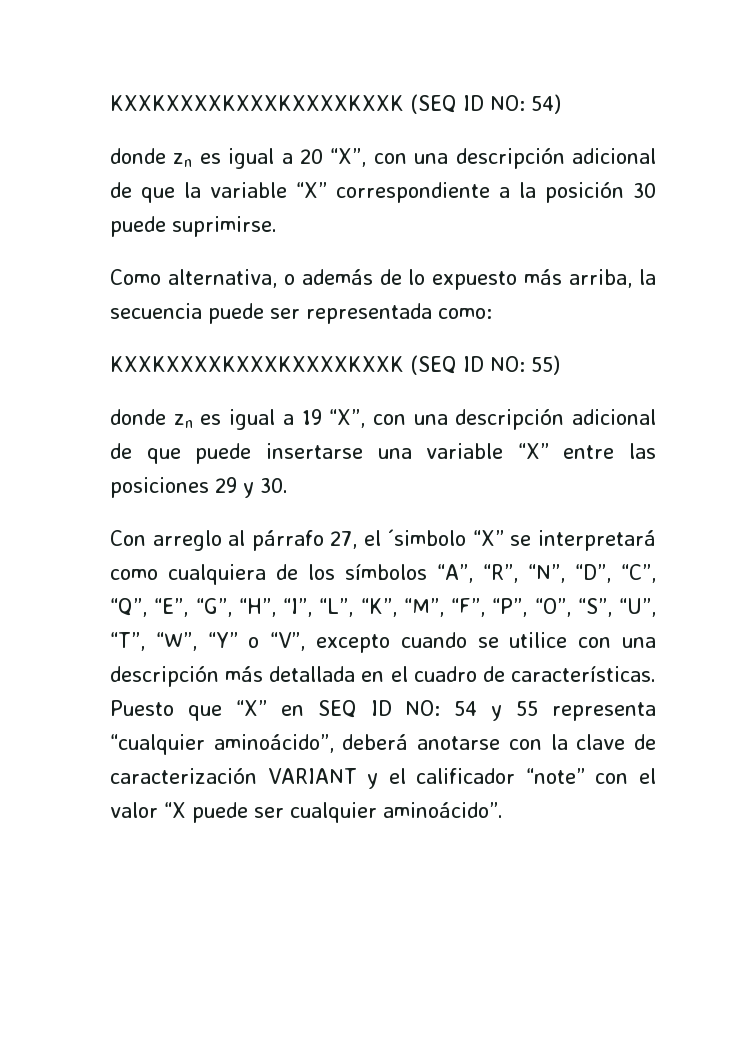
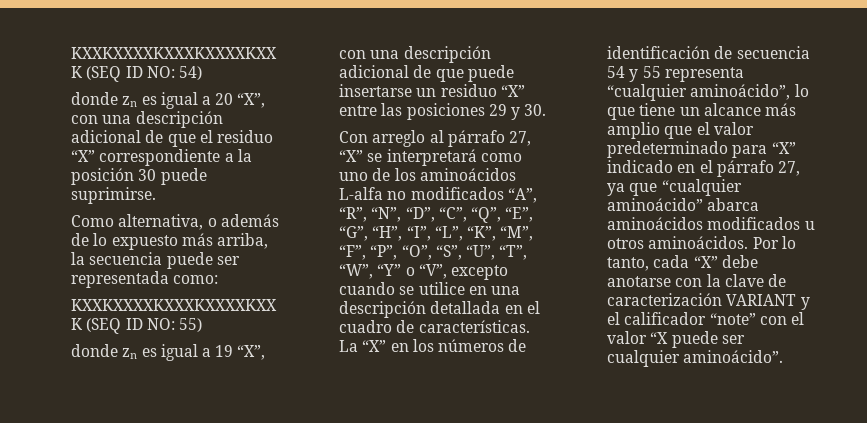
- donde zn es igual a 20 “X”, con una descripción adicional de que la variable “X” correspondiente a la posición 30 puede suprimirse.
+ donde zn es igual a 20 “X”, con una descripción adicional de que el residuo “X” correspondiente a la posición 30 puede suprimirse.
- donde zn es igual a 19 “X”, con una descripción adicional de que puede insertarse una variable “X” entre las posiciones 29 y 30.
+ donde zn es igual a 19 “X”, con una descripción adicional de que puede insertarse un residuo “X” entre las posiciones 29 y 30.
- Con arreglo al párrafo 27, el ´simbolo “X” se interpretará como cualquiera de los símbolos “A”, “R”, “N”, “D”, “C”, “Q”, “E”, “G”, “H”, “I”, “L”, “K”, “M”, “F”, “P”, “O”, “S”, “U”, “T”, “W”, “Y” o “V”, excepto cuando se utilice con una descripción más detallada en el cuadro de características.
+ Con arreglo al párrafo 27, “X” se interpretará como uno de los aminoácidos L-alfa no modificados “A”, “R”, “N”, “D”, “C”, “Q”, “E”, “G”, “H”, “I”, “L”, “K”, “M”, “F”, “P”, “O”, “S”, “U”, “T”, “W”, “Y” o “V”, excepto cuando se utilice en una descripción detallada en el cuadro de características.
- Puesto que “X” en SEQ ID NO: 54 y 55 representa “cualquier aminoácido”, deberá anotarse con la clave de caracterización VARIANT y el calificador “note” con el valor “X puede ser cualquier aminoácido”.
+ La “X” en los números de identificación de secuencia 54 y 55 representa “cualquier aminoácido”, lo que tiene un alcance más amplio que el valor predeterminado para “X” indicado en el párrafo 27, ya que “cualquier aminoácido” abarca aminoácidos modificados u otros aminoácidos. Por lo tanto, cada “X” debe anotarse con la clave de caracterización VARIANT y el calificador “note” con el valor “X puede ser cualquier aminoácido”.

